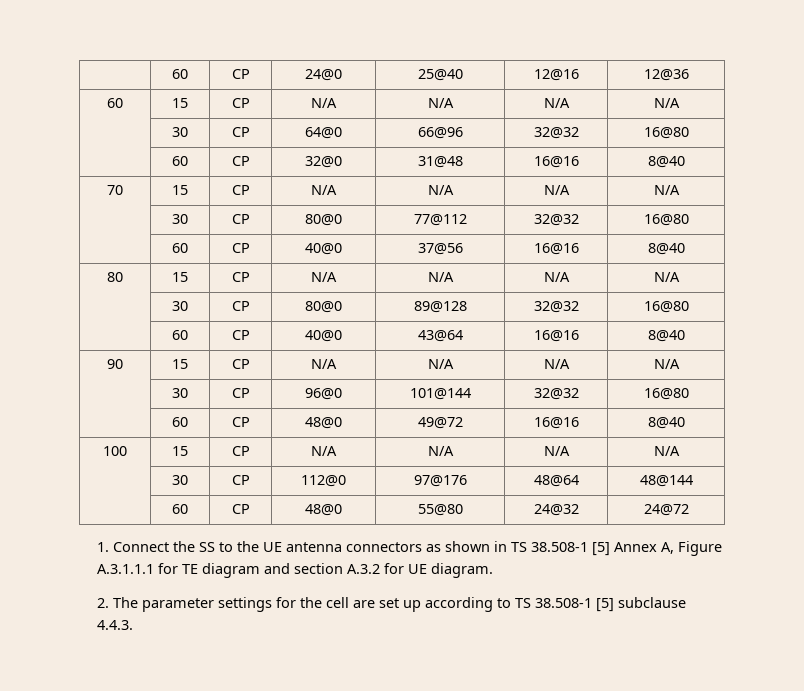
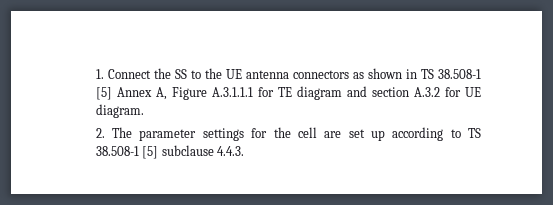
- | 60 | CP | 24@0 | 25@40 | 12@16 | 12@36
- 60 | 15 | CP | N/A | N/A | N/A | N/A
- | 30 | CP | 64@0 | 66@96 | 32@32 | 16@80
- | 60 | CP | 32@0 | 31@48 | 16@16 | 8@40
- 70 | 15 | CP | N/A | N/A | N/A | N/A
- | 30 | CP | 80@0 | 77@112 | 32@32 | 16@80
- | 60 | CP | 40@0 | 37@56 | 16@16 | 8@40
- 80 | 15 | CP | N/A | N/A | N/A | N/A
- | 30 | CP | 80@0 | 89@128 | 32@32 | 16@80
- | 60 | CP | 40@0 | 43@64 | 16@16 | 8@40
- 90 | 15 | CP | N/A | N/A | N/A | N/A
- | 30 | CP | 96@0 | 101@144 | 32@32 | 16@80
- | 60 | CP | 48@0 | 49@72 | 16@16 | 8@40
- 100 | 15 | CP | N/A | N/A | N/A | N/A
- | 30 | CP | 112@0 | 97@176 | 48@64 | 48@144
- | 60 | CP | 48@0 | 55@80 | 24@32 | 24@72

